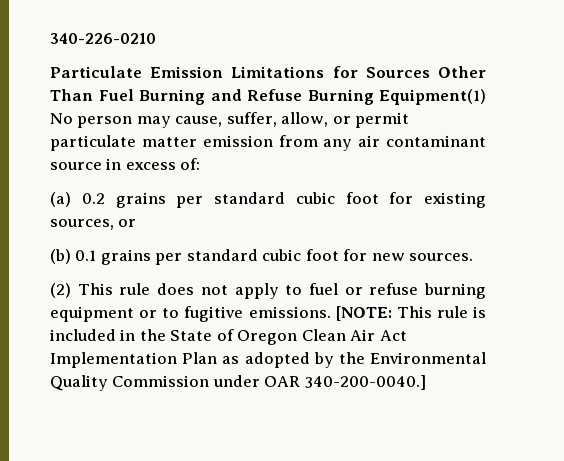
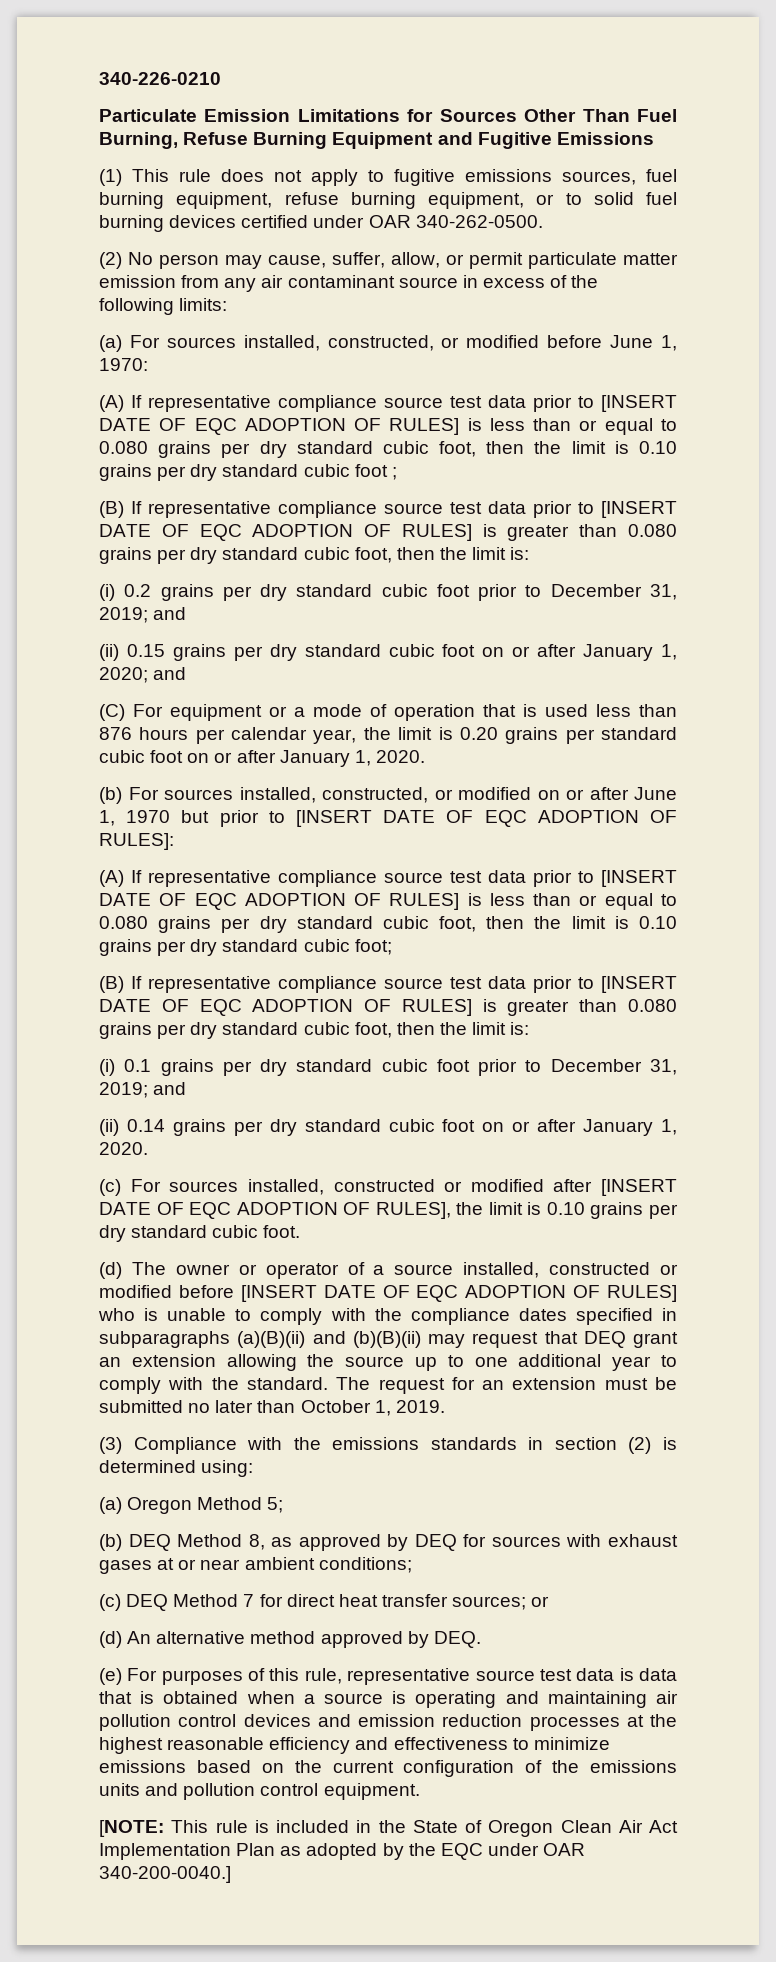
- Particulate Emission Limitations for Sources Other Than Fuel Burning and Refuse Burning Equipment(1) No person may cause, suffer, allow, or permit particulate matter emission from any air contaminant source in excess of:
- (a) 0.2 grains per standard cubic foot for existing sources, or
- (b) 0.1 grains per standard cubic foot for new sources.
- (2) This rule does not apply to fuel or refuse burning equipment or to fugitive emissions. [NOTE: This rule is included in the State of Oregon Clean Air Act Implementation Plan as adopted by the Environmental Quality Commission under OAR 340-200-0040.]
+ Particulate Emission Limitations for Sources Other Than Fuel Burning, Refuse Burning Equipment and Fugitive Emissions
+ (1) This rule does not apply to fugitive emissions sources, fuel burning equipment, refuse burning equipment, or to solid fuel burning devices certified under OAR 340-262-0500.
+ (2) No person may cause, suffer, allow, or permit particulate matter emission from any air contaminant source in excess of the following limits:
+ (a) For sources installed, constructed, or modified before June 1, 1970:
+ (A) If representative compliance source test data prior to [INSERT DATE OF EQC ADOPTION OF RULES] is less than or equal to 0.080 grains per dry standard cubic foot, then the limit is 0.10 grains per dry standard cubic foot ;
+ (B) If representative compliance source test data prior to [INSERT DATE OF EQC ADOPTION OF RULES] is greater than 0.080 grains per dry standard cubic foot, then the limit is:
+ (i) 0.2 grains per dry standard cubic foot prior to December 31, 2019; and
+ (ii) 0.15 grains per dry standard cubic foot on or after January 1, 2020; and
+ (C) For equipment or a mode of operation that is used less than 876 hours per calendar year, the limit is 0.20 grains per standard cubic foot on or after January 1, 2020.
+ (b) For sources installed, constructed, or modified on or after June 1, 1970 but prior to [INSERT DATE OF EQC ADOPTION OF RULES]:
+ (A) If representative compliance source test data prior to [INSERT DATE OF EQC ADOPTION OF RULES] is less than or equal to 0.080 grains per dry standard cubic foot, then the limit is 0.10 grains per dry standard cubic foot;
+ (B) If representative compliance source test data prior to [INSERT DATE OF EQC ADOPTION OF RULES] is greater than 0.080 grains per dry standard cubic foot, then the limit is:
+ (i) 0.1 grains per dry standard cubic foot prior to December 31, 2019; and
+ (ii) 0.14 grains per dry standard cubic foot on or after January 1, 2020.
+ (c) For sources installed, constructed or modified after [INSERT DATE OF EQC ADOPTION OF RULES], the limit is 0.10 grains per dry standard cubic foot.
+ (d) The owner or operator of a source installed, constructed or modified before [INSERT DATE OF EQC ADOPTION OF RULES] who is unable to comply with the compliance dates specified in subparagraphs (a)(B)(ii) and (b)(B)(ii) may request that DEQ grant an extension allowing the source up to one additional year to comply with the standard. The request for an extension must be submitted no later than October 1, 2019.
+ (3) Compliance with the emissions standards in section (2) is determined using:
+ (a) Oregon Method 5;
+ (b) DEQ Method 8, as approved by DEQ for sources with exhaust gases at or near ambient conditions;
+ (c) DEQ Method 7 for direct heat transfer sources; or
+ (d) An alternative method approved by DEQ.
+ (e) For purposes of this rule, representative source test data is data that is obtained when a source is operating and maintaining air pollution control devices and emission reduction processes at the highest reasonable efficiency and effectiveness to minimize emissions based on the current configuration of the emissions units and pollution control equipment.
+ [NOTE: This rule is included in the State of Oregon Clean Air Act Implementation Plan as adopted by the EQC under OAR 340-200-0040.]

